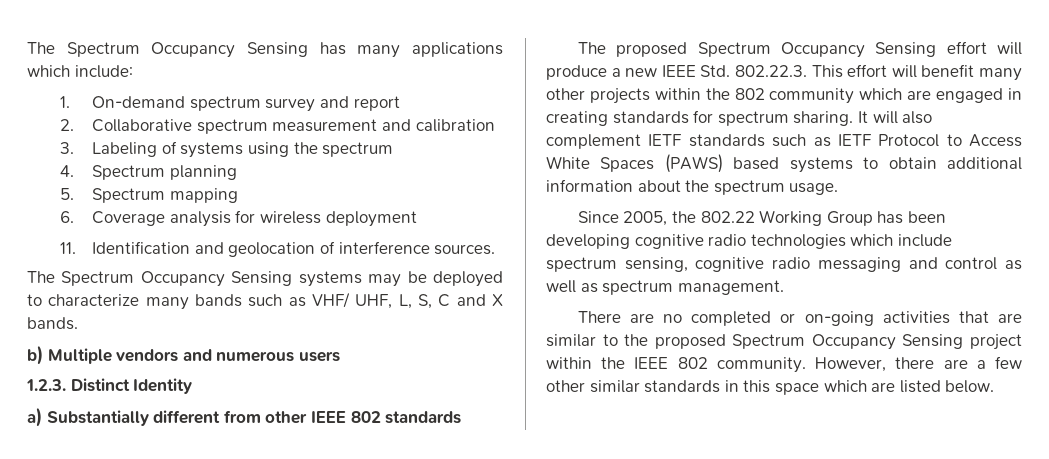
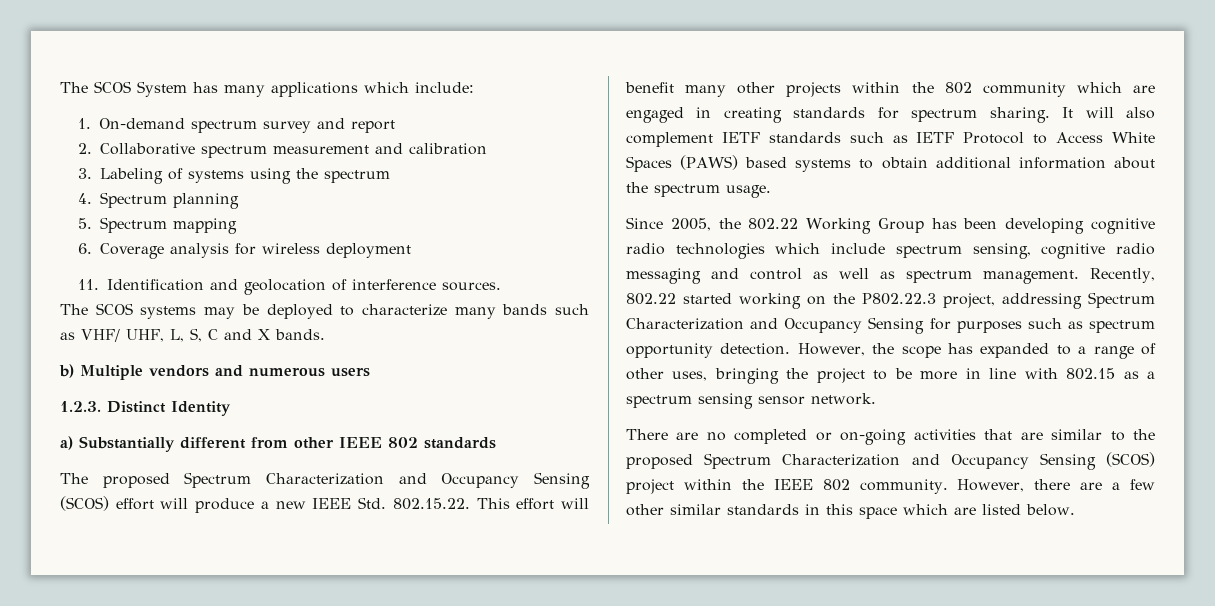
- The Spectrum Occupancy Sensing has many applications which include:
+ The SCOS System has many applications which include:
- The Spectrum Occupancy Sensing systems may be deployed to characterize many bands such as VHF/ UHF, L, S, C and X bands.
+ The SCOS systems may be deployed to characterize many bands such as VHF/ UHF, L, S, C and X bands.
- The proposed Spectrum Occupancy Sensing effort will produce a new IEEE Std. 802.22.3. This effort will benefit many other projects within the 802 community which are engaged in creating standards for spectrum sharing.
+ The proposed Spectrum Characterization and Occupancy Sensing (SCOS) effort will produce a new IEEE Std. 802.15.22. This effort will benefit many other projects within the 802 community which are engaged in creating standards for spectrum sharing.
+ Recently, 802.22 started working on the P802.22.3 project, addressing Spectrum Characterization and Occupancy Sensing for purposes such as spectrum opportunity detection. However, the scope has expanded to a range of other uses, bringing the project to be more in line with 802.15 as a spectrum sensing sensor network.
- There are no completed or on-going activities that are similar to the proposed Spectrum Occupancy Sensing project within the IEEE 802 community.
+ There are no completed or on-going activities that are similar to the proposed Spectrum Characterization and Occupancy Sensing (SCOS) project within the IEEE 802 community.

